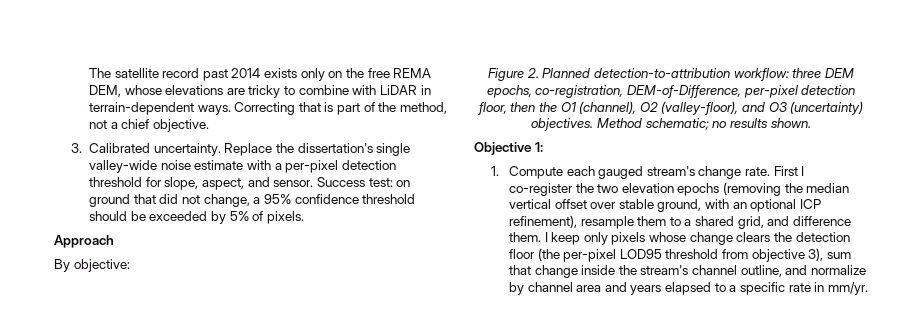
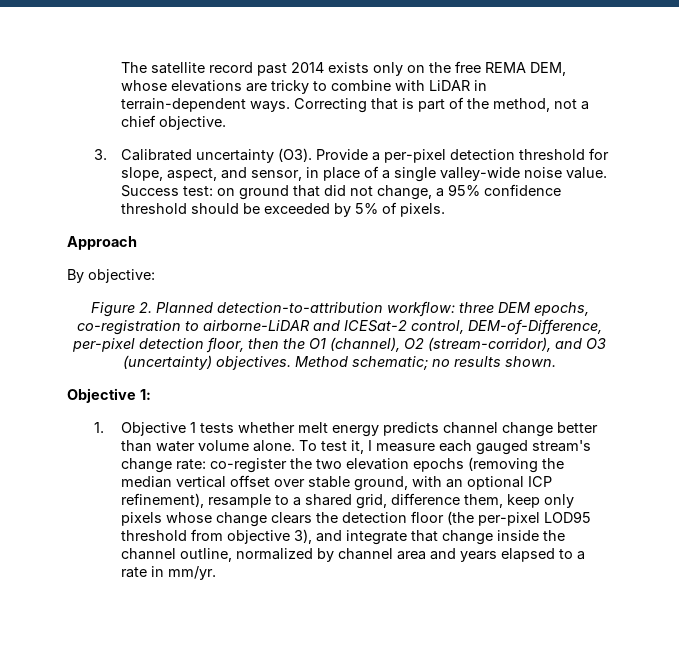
- 3. Calibrated uncertainty. Replace the dissertation's single valley-wide noise estimate with a per-pixel detection threshold for slope, aspect, and sensor.
+ 3. Calibrated uncertainty (O3). Provide a per-pixel detection threshold for slope, aspect, and sensor, in place of a single valley-wide noise value.
- Figure 2. Planned detection-to-attribution workflow: three DEM epochs, co-registration, DEM-of-Difference, per-pixel detection floor, then the O1 (channel), O2 (valley-floor), and O3 (uncertainty) objectives.
+ Figure 2. Planned detection-to-attribution workflow: three DEM epochs, co-registration to airborne-LiDAR and ICESat-2 control, DEM-of-Difference, per-pixel detection floor, then the O1 (channel), O2 (stream-corridor), and O3 (uncertainty) objectives.
- 1. Compute each gauged stream's change rate. First I co-register the two elevation epochs (removing the median vertical offset over stable ground, with an optional ICP refinement), resample them to a shared grid, and difference them. I keep only pixels whose change clears the detection floor (the per-pixel LOD95 threshold from objective 3), sum that change inside the stream's channel outline, and normalize by channel area and years elapsed to a specific rate in mm/yr.
+ 1. Objective 1 tests whether melt energy predicts channel change better than water volume alone. To test it, I measure each gauged stream's change rate: co-register the two elevation epochs (removing the median vertical offset over stable ground, with an optional ICP refinement), resample to a shared grid, difference them, keep only pixels whose change clears the detection floor (the per-pixel LOD95 threshold from objective 3), and integrate that change inside the channel outline, normalized by channel area and years elapsed to a rate in mm/yr.

